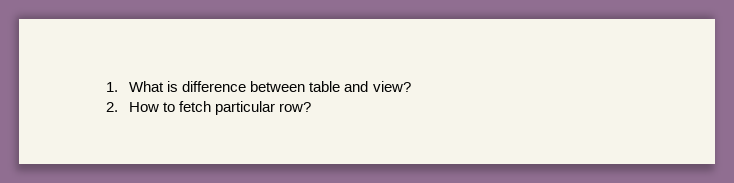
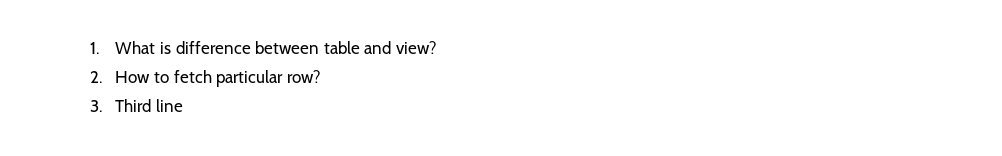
+ 3. Third line

